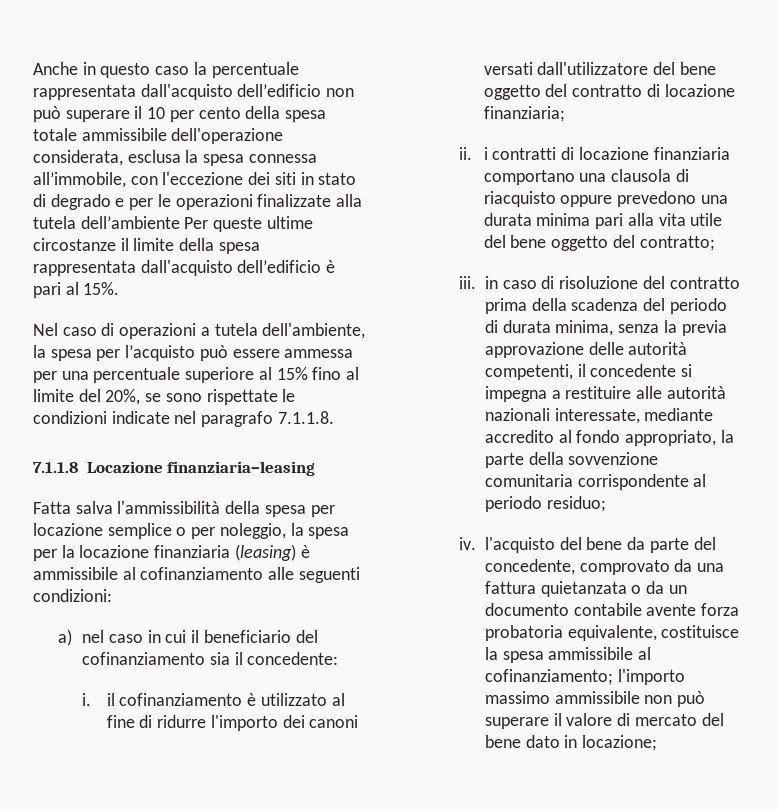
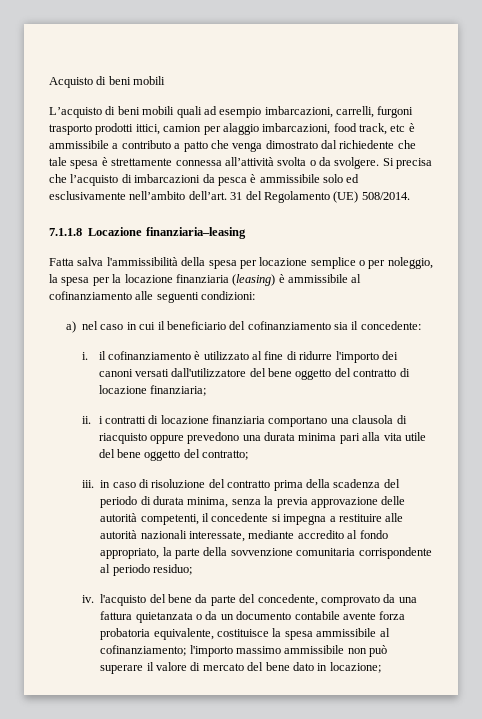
- Anche in questo caso la percentuale rappresentata dall'acquisto dell’edificio non può superare il 10 per cento della spesa totale ammissibile dell'operazione considerata, esclusa la spesa connessa all’immobile, con l'eccezione dei siti in stato di degrado e per le operazioni finalizzate alla tutela dell’ambiente Per queste ultime circostanze il limite della spesa rappresentata dall'acquisto dell’edificio è pari al 15%.
- Nel caso di operazioni a tutela dell'ambiente, la spesa per l’acquisto può essere ammessa per una percentuale superiore al 15% fino al limite del 20%, se sono rispettate le condizioni indicate nel paragrafo 7.1.1.8.
+ Acquisto di beni mobili
+ L’acquisto di beni mobili quali ad esempio imbarcazioni, carrelli, furgoni trasporto prodotti ittici, camion per alaggio imbarcazioni, food track, etc è ammissibile a contributo a patto che venga dimostrato dal richiedente che tale spesa è strettamente connessa all’attività svolta o da svolgere. Si precisa che l’acquisto di imbarcazioni da pesca è ammissibile solo ed esclusivamente nell’ambito dell’art. 31 del Regolamento (UE) 508/2014.

